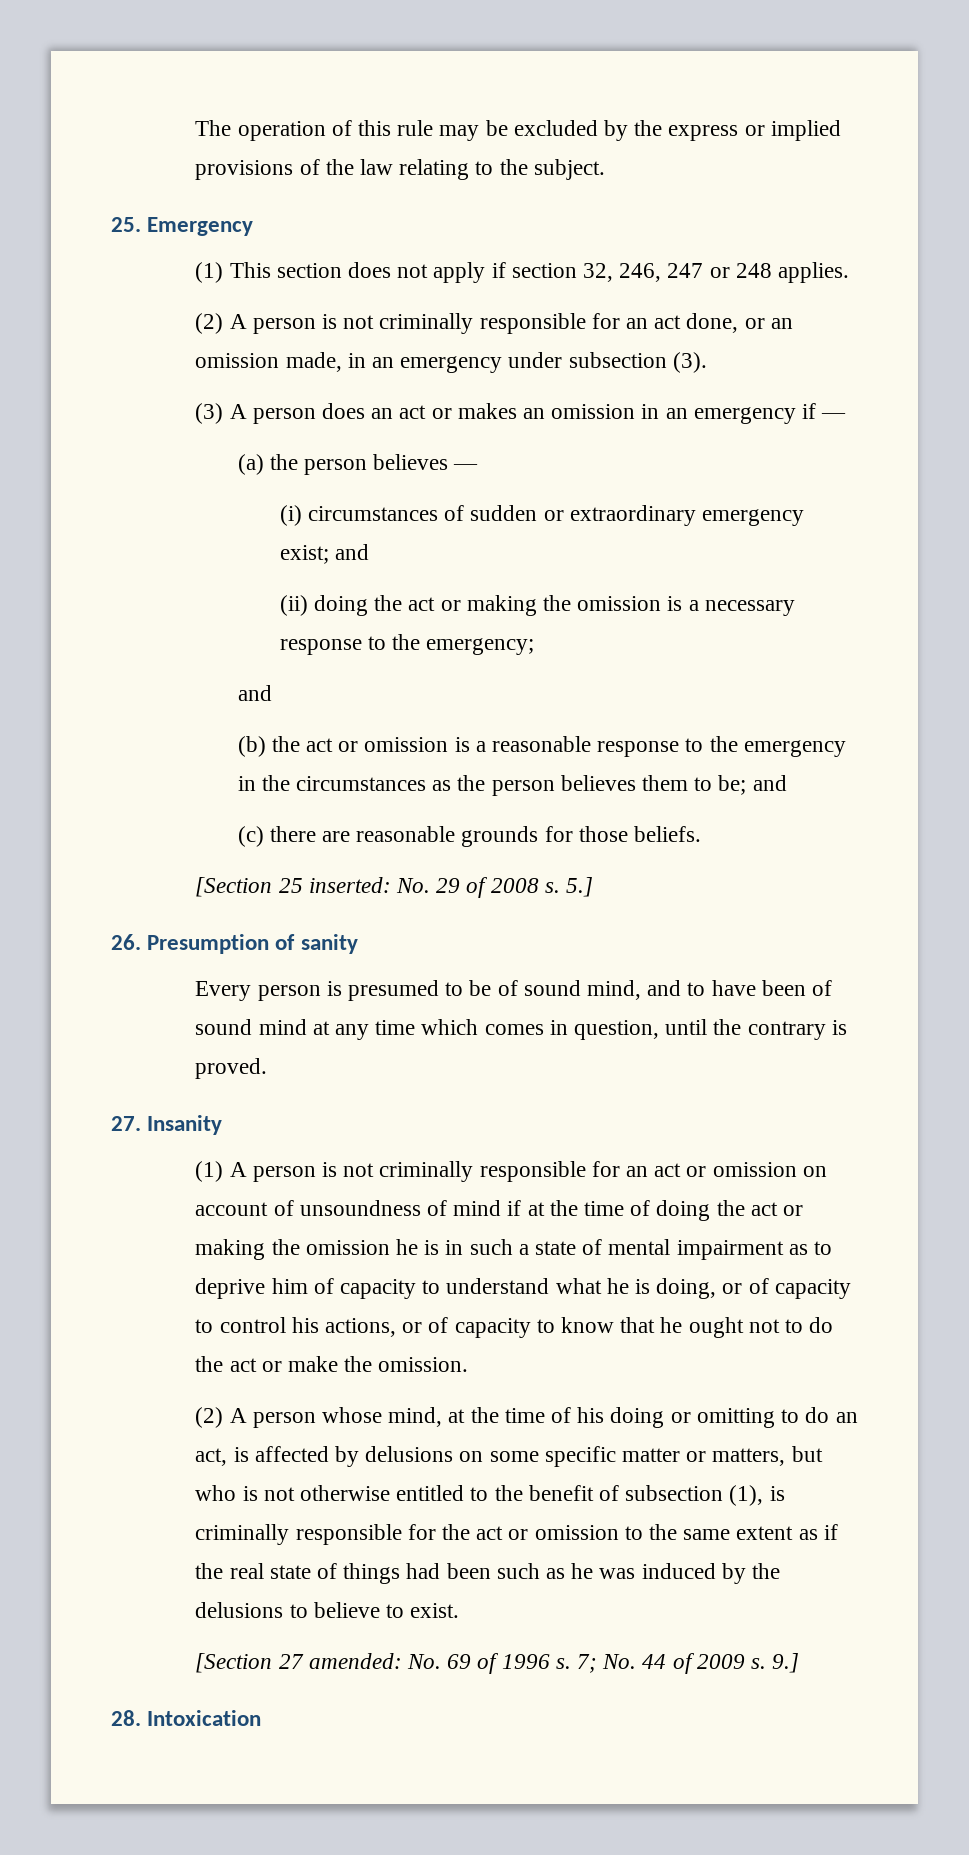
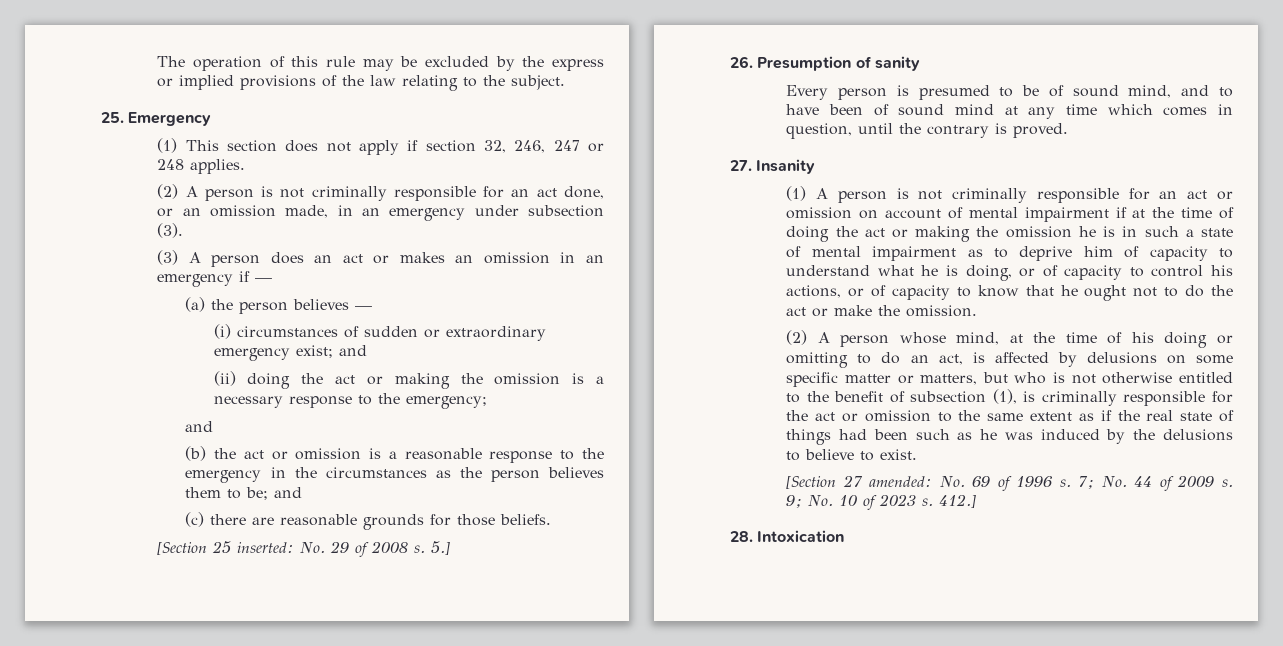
- (1) A person is not criminally responsible for an act or omission on account of unsoundness of mind if at the time of doing the act or making the omission he is in such a state of mental impairment as to deprive him of capacity to understand what he is doing, or of capacity to control his actions, or of capacity to know that he ought not to do the act or make the omission.
+ (1) A person is not criminally responsible for an act or omission on account of mental impairment if at the time of doing the act or making the omission he is in such a state of mental impairment as to deprive him of capacity to understand what he is doing, or of capacity to control his actions, or of capacity to know that he ought not to do the act or make the omission.
- 9.]
+ 9; No. 10 of 2023 s. 412.]

